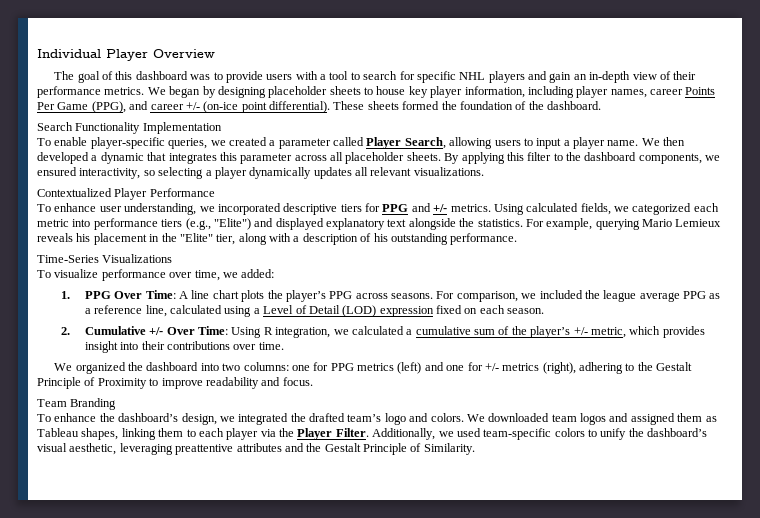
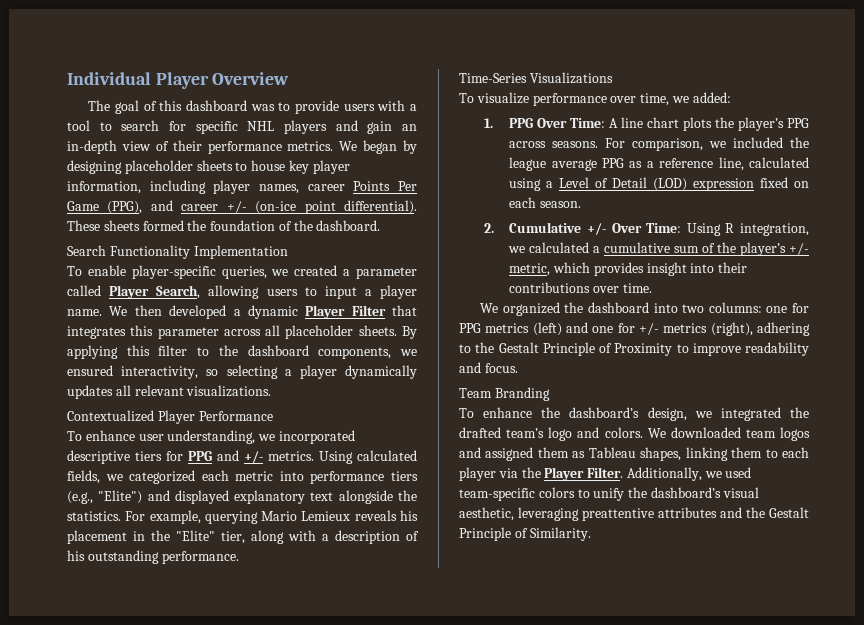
- We then developed a dynamic that integrates this parameter across all placeholder sheets.
+ We then developed a dynamic Player Filter that integrates this parameter across all placeholder sheets.

